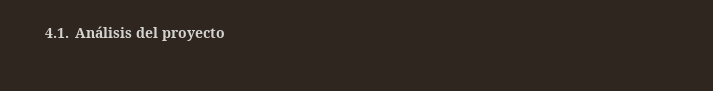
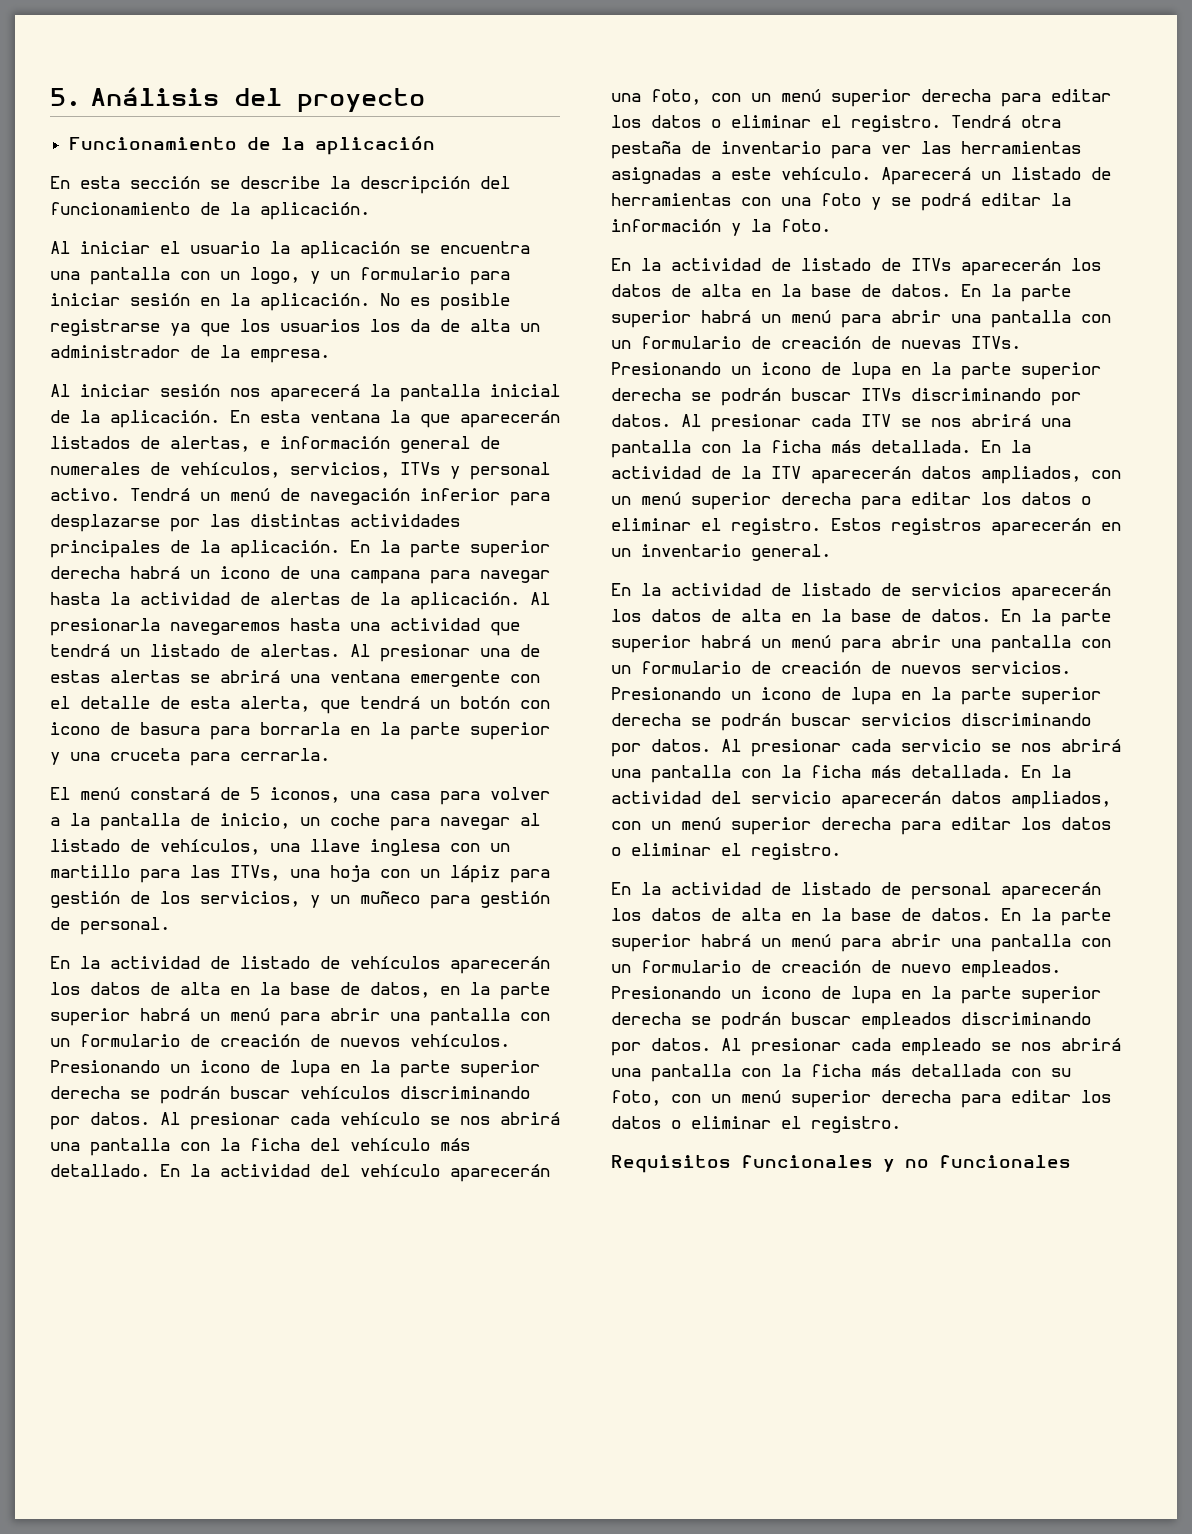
- 4.1. Análisis del proyecto
+ 5. Análisis del proyecto
+ Funcionamiento de la aplicación
+ En esta sección se describe la descripción del funcionamiento de la aplicación.
+ Al iniciar el usuario la aplicación se encuentra una pantalla con un logo, y un formulario para iniciar sesión en la aplicación. No es posible registrarse ya que los usuarios los da de alta un administrador de la empresa.
+ Al iniciar sesión nos aparecerá la pantalla inicial de la aplicación. En esta ventana la que aparecerán listados de alertas, e información general de numerales de vehículos, servicios, ITVs y personal activo. Tendrá un menú de navegación inferior para desplazarse por las distintas actividades principales de la aplicación. En la parte superior derecha habrá un icono de una campana para navegar hasta la actividad de alertas de la aplicación. Al presionarla navegaremos hasta una actividad que tendrá un listado de alertas. Al presionar una de estas alertas se abrirá una ventana emergente con el detalle de esta alerta, que tendrá un botón con icono de basura para borrarla en la parte superior y una cruceta para cerrarla.
+ El menú constará de 5 iconos, una casa para volver a la pantalla de inicio, un coche para navegar al listado de vehículos, una llave inglesa con un martillo para las ITVs, una hoja con un lápiz para gestión de los servicios, y un muñeco para gestión de personal.
+ En la actividad de listado de vehículos aparecerán los datos de alta en la base de datos, en la parte superior habrá un menú para abrir una pantalla con un formulario de creación de nuevos vehículos. Presionando un icono de lupa en la parte superior derecha se podrán buscar vehículos discriminando por datos. Al presionar cada vehículo se nos abrirá una pantalla con la ficha del vehículo más detallado. En la actividad del vehículo aparecerán una foto, con un menú superior derecha para editar los datos o eliminar el registro. Tendrá otra pestaña de inventario para ver las herramientas asignadas a este vehículo. Aparecerá un listado de herramientas con una foto y se podrá editar la información y la foto.
+ En la actividad de listado de ITVs aparecerán los datos de alta en la base de datos. En la parte superior habrá un menú para abrir una pantalla con un formulario de creación de nuevas ITVs. Presionando un icono de lupa en la parte superior derecha se podrán buscar ITVs discriminando por datos. Al presionar cada ITV se nos abrirá una pantalla con la ficha más detallada. En la actividad de la ITV aparecerán datos ampliados, con un menú superior derecha para editar los datos o eliminar el registro. Estos registros aparecerán en un inventario general.
+ En la actividad de listado de servicios aparecerán los datos de alta en la base de datos. En la parte superior habrá un menú para abrir una pantalla con un formulario de creación de nuevos servicios. Presionando un icono de lupa en la parte superior derecha se podrán buscar servicios discriminando por datos. Al presionar cada servicio se nos abrirá una pantalla con la ficha más detallada. En la actividad del servicio aparecerán datos ampliados, con un menú superior derecha para editar los datos o eliminar el registro.
+ En la actividad de listado de personal aparecerán los datos de alta en la base de datos. En la parte superior habrá un menú para abrir una pantalla con un formulario de creación de nuevo empleados. Presionando un icono de lupa en la parte superior derecha se podrán buscar empleados discriminando por datos. Al presionar cada empleado se nos abrirá una pantalla con la ficha más detallada con su foto, con un menú superior derecha para editar los datos o eliminar el registro.
+ Requisitos funcionales y no funcionales

